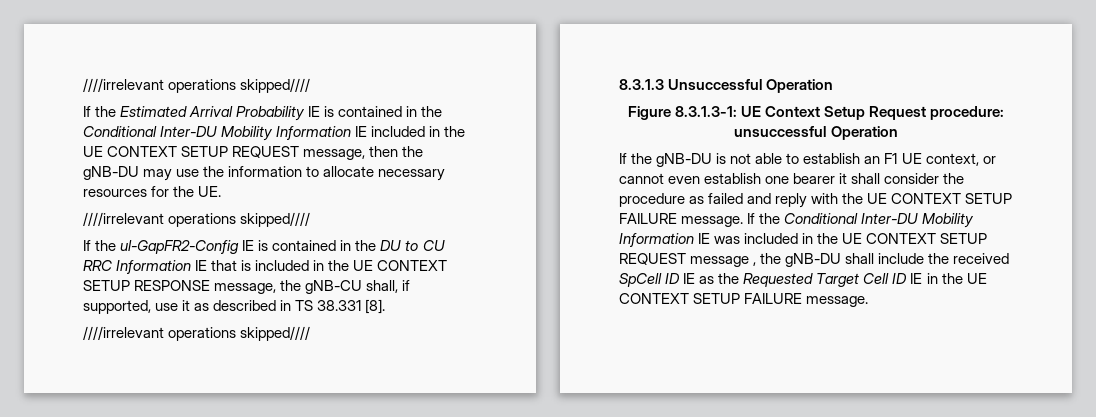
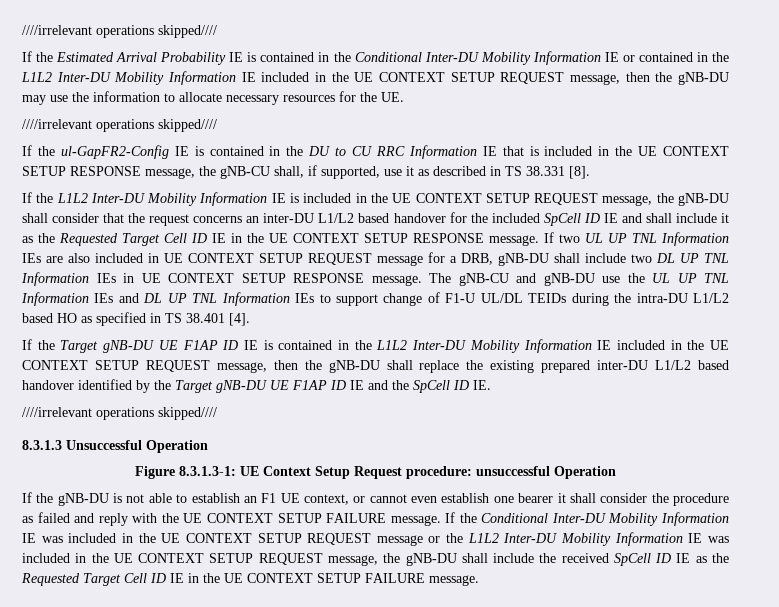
- If the Estimated Arrival Probability IE is contained in the Conditional Inter-DU Mobility Information IE included in the UE CONTEXT SETUP REQUEST message, then the gNB-DU may use the information to allocate necessary resources for the UE.
+ If the Estimated Arrival Probability IE is contained in the Conditional Inter-DU Mobility Information IE or contained in the L1L2 Inter-DU Mobility Information IE included in the UE CONTEXT SETUP REQUEST message, then the gNB-DU may use the information to allocate necessary resources for the UE.
+ If the L1L2 Inter-DU Mobility Information IE is included in the UE CONTEXT SETUP REQUEST message, the gNB-DU shall consider that the request concerns an inter-DU L1/L2 based handover for the included SpCell ID IE and shall include it as the Requested Target Cell ID IE in the UE CONTEXT SETUP RESPONSE message. If two UL UP TNL Information IEs are also included in UE CONTEXT SETUP REQUEST message for a DRB, gNB-DU shall include two DL UP TNL Information IEs in UE CONTEXT SETUP RESPONSE message. The gNB-CU and gNB-DU use the UL UP TNL Information IEs and DL UP TNL Information IEs to support change of F1-U UL/DL TEIDs during the intra-DU L1/L2 based HO as specified in TS 38.401 [4].
+ If the Target gNB-DU UE F1AP ID IE is contained in the L1L2 Inter-DU Mobility Information IE included in the UE CONTEXT SETUP REQUEST message, then the gNB-DU shall replace the existing prepared inter-DU L1/L2 based handover identified by the Target gNB-DU UE F1AP ID IE and the SpCell ID IE.
- If the Conditional Inter-DU Mobility Information IE was included in the UE CONTEXT SETUP REQUEST message , the gNB-DU shall include the received SpCell ID IE as the Requested Target Cell ID IE in the UE CONTEXT SETUP FAILURE message.
+ If the Conditional Inter-DU Mobility Information IE was included in the UE CONTEXT SETUP REQUEST message or the L1L2 Inter-DU Mobility Information IE was included in the UE CONTEXT SETUP REQUEST message, the gNB-DU shall include the received SpCell ID IE as the Requested Target Cell ID IE in the UE CONTEXT SETUP FAILURE message.

